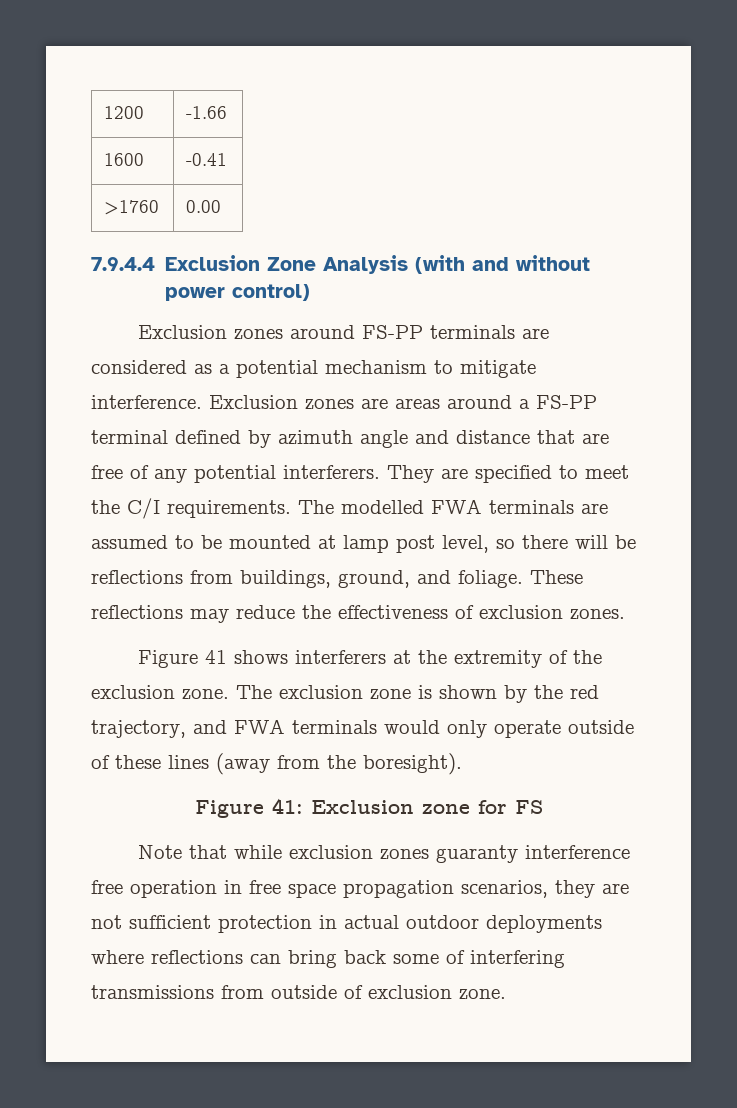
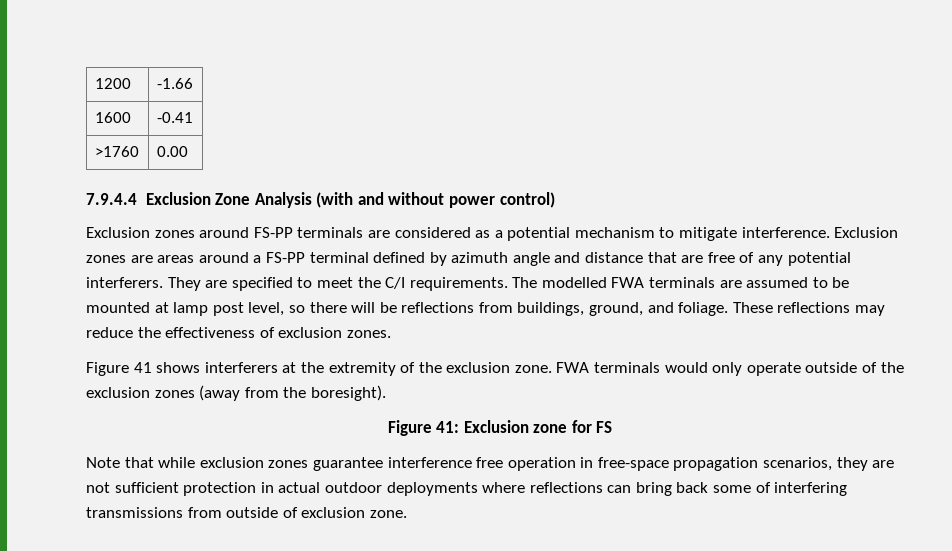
- The exclusion zone is shown by the red trajectory, and FWA terminals would only operate outside of these lines (away from the boresight).
+ FWA terminals would only operate outside of the exclusion zones (away from the boresight).
- Note that while exclusion zones guaranty interference free operation in free space propagation scenarios, they are not sufficient protection in actual outdoor deployments where reflections can bring back some of interfering transmissions from outside of exclusion zone.
+ Note that while exclusion zones guarantee interference free operation in free-space propagation scenarios, they are not sufficient protection in actual outdoor deployments where reflections can bring back some of interfering transmissions from outside of exclusion zone.

